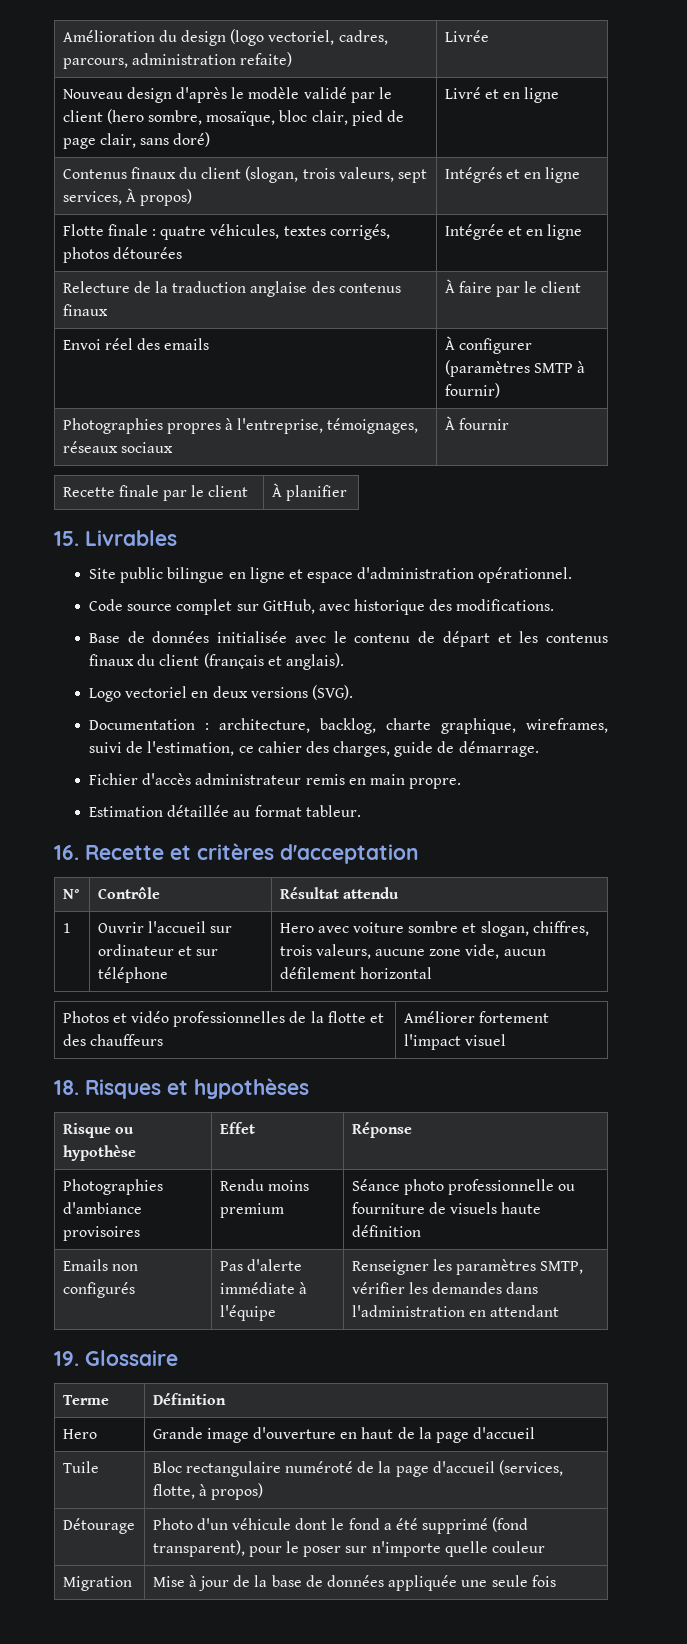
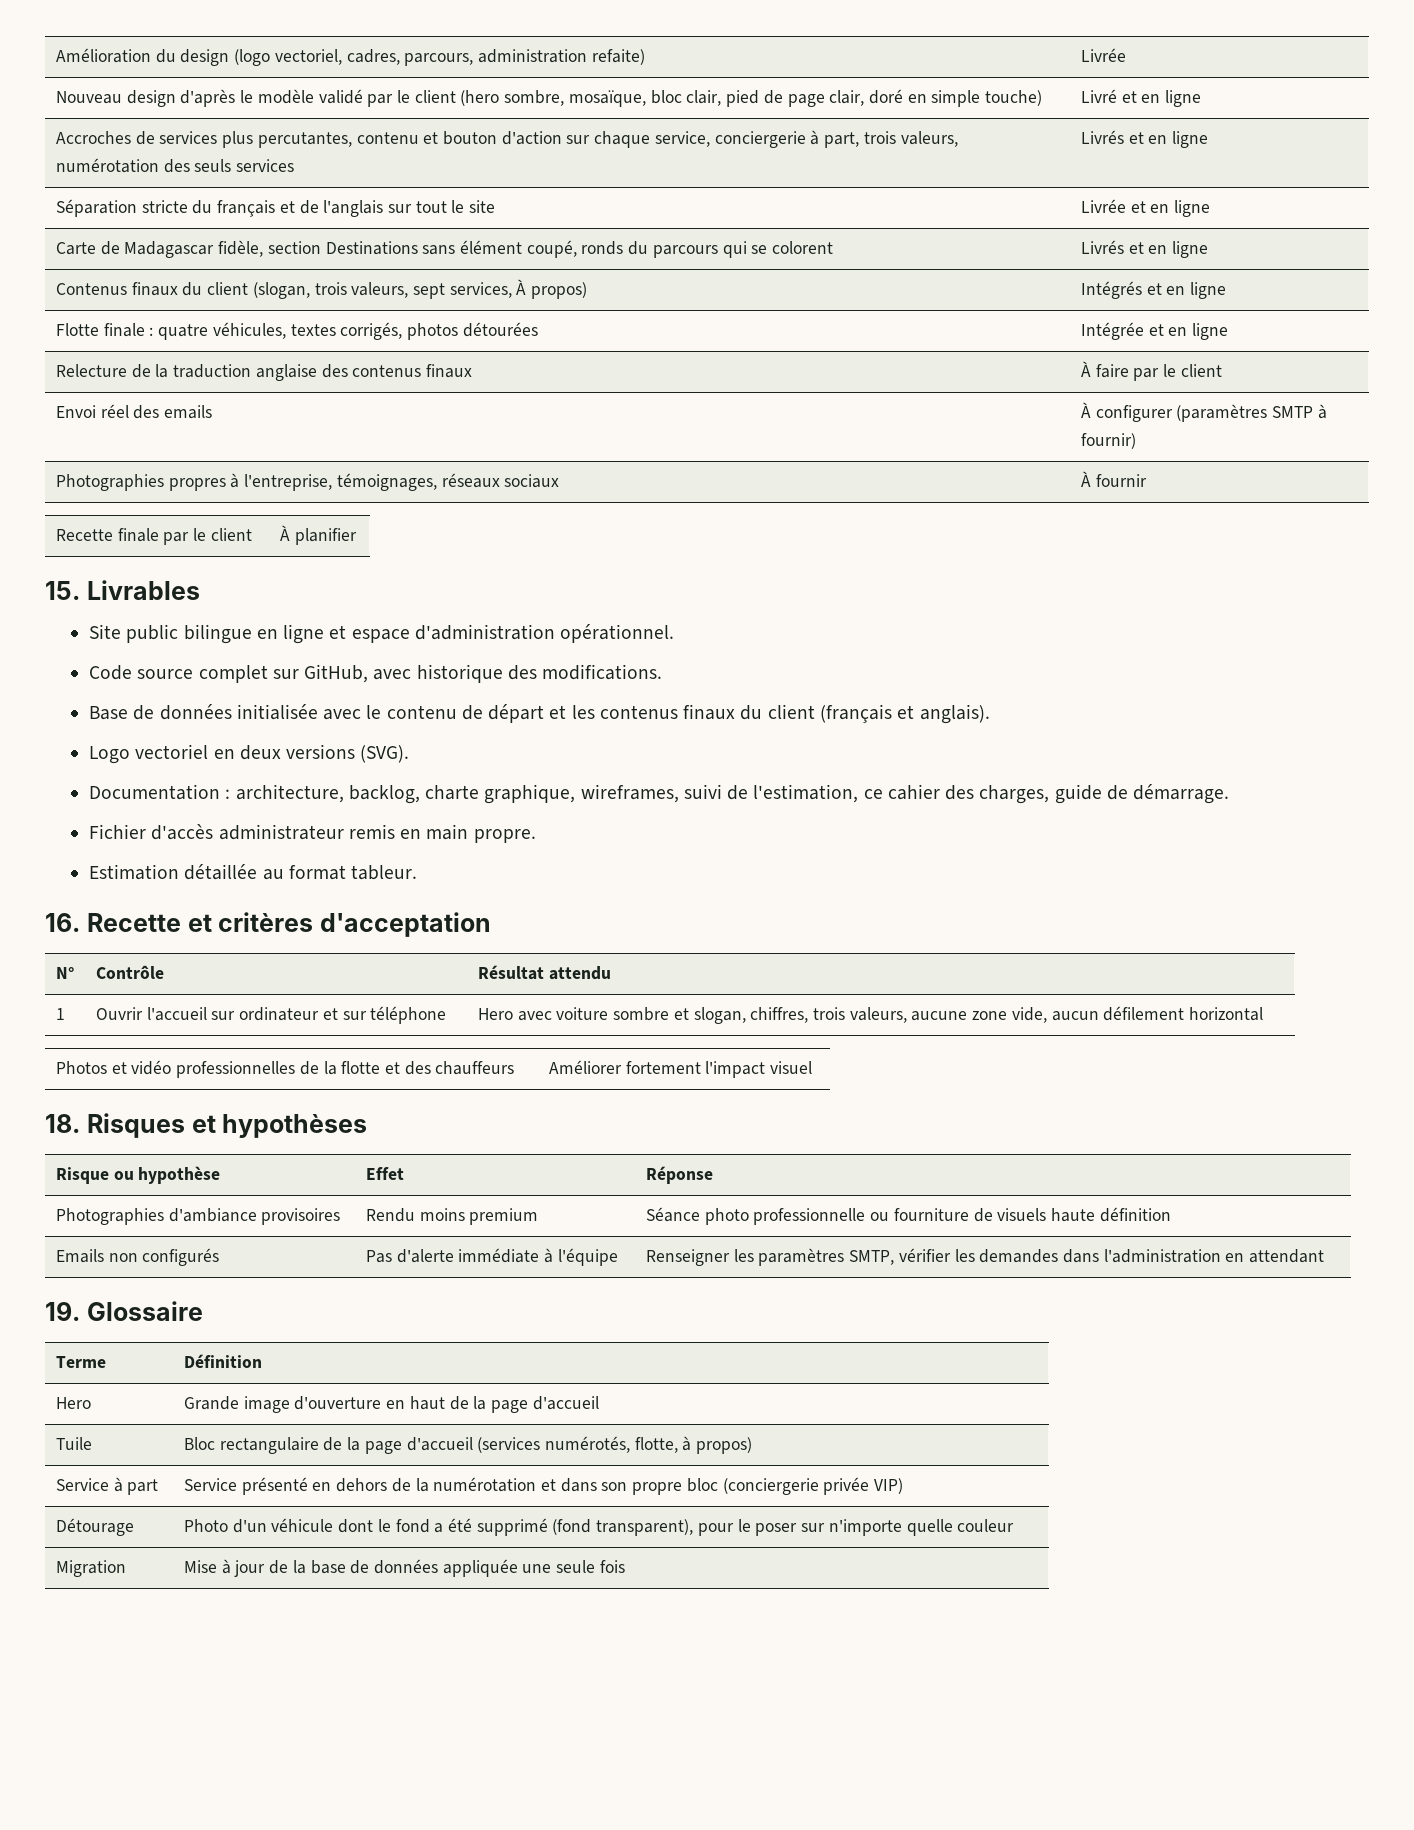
- Nouveau design d'après le modèle validé par le client (hero sombre, mosaïque, bloc clair, pied de page clair, sans doré) | Livré et en ligne
+ Nouveau design d'après le modèle validé par le client (hero sombre, mosaïque, bloc clair, pied de page clair, doré en simple touche) | Livré et en ligne
+ Accroches de services plus percutantes, contenu et bouton d'action sur chaque service, conciergerie à part, trois valeurs, numérotation des seuls services | Livrés et en ligne
+ Séparation stricte du français et de l'anglais sur tout le site | Livrée et en ligne
+ Carte de Madagascar fidèle, section Destinations sans élément coupé, ronds du parcours qui se colorent | Livrés et en ligne
- Tuile | Bloc rectangulaire numéroté de la page d'accueil (services, flotte, à propos)
+ Tuile | Bloc rectangulaire de la page d'accueil (services numérotés, flotte, à propos)
+ Service à part | Service présenté en dehors de la numérotation et dans son propre bloc (conciergerie privée VIP)

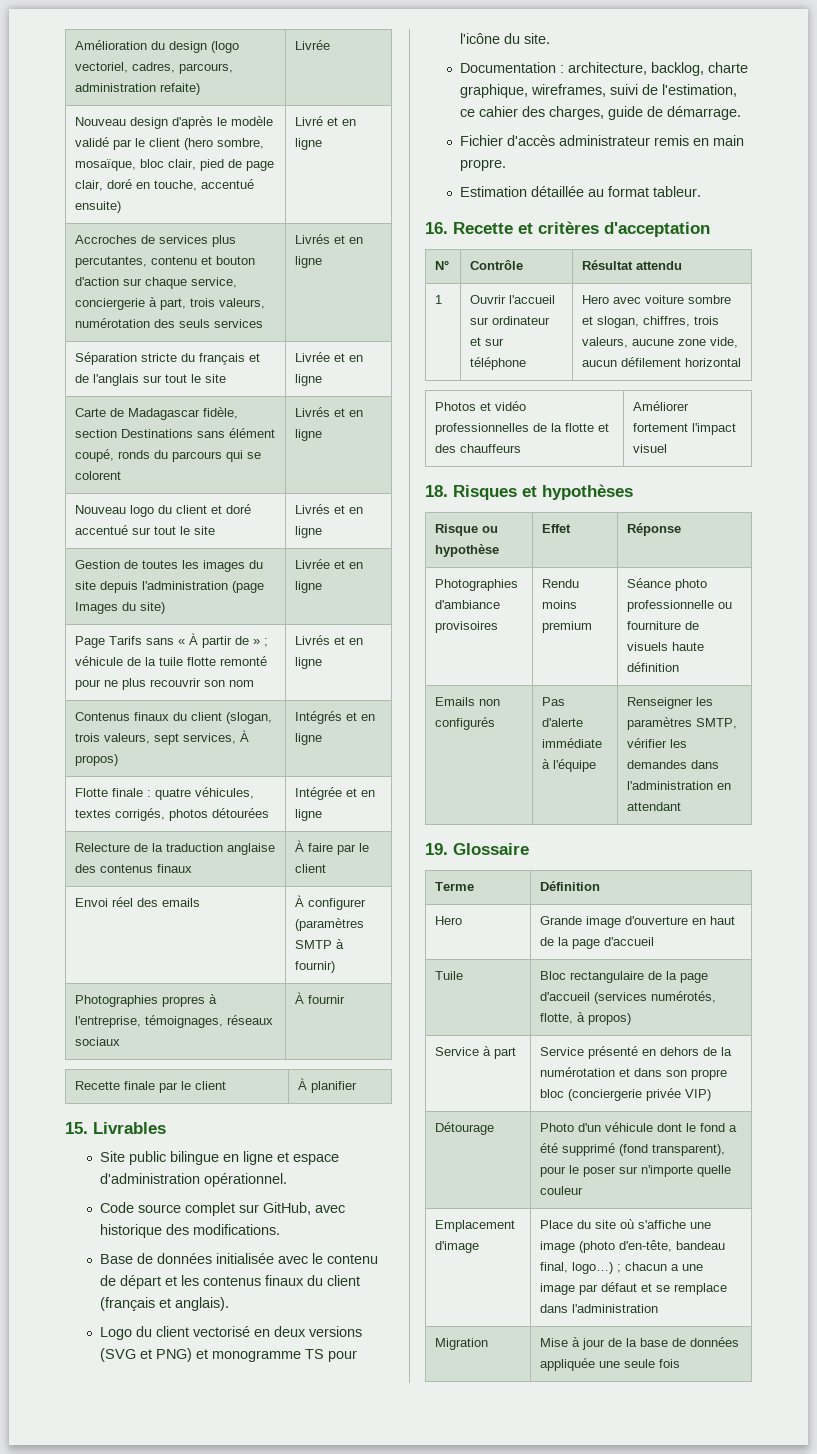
- Nouveau design d'après le modèle validé par le client (hero sombre, mosaïque, bloc clair, pied de page clair, doré en simple touche) | Livré et en ligne
+ Nouveau design d'après le modèle validé par le client (hero sombre, mosaïque, bloc clair, pied de page clair, doré en touche, accentué ensuite) | Livré et en ligne
+ Nouveau logo du client et doré accentué sur tout le site | Livrés et en ligne
+ Gestion de toutes les images du site depuis l'administration (page Images du site) | Livrée et en ligne
+ Page Tarifs sans « À partir de » ; véhicule de la tuile flotte remonté pour ne plus recouvrir son nom | Livrés et en ligne
- Logo vectoriel en deux versions (SVG).
+ Logo du client vectorisé en deux versions (SVG et PNG) et monogramme TS pour l'icône du site.
+ Emplacement d'image | Place du site où s'affiche une image (photo d'en-tête, bandeau final, logo…) ; chacun a une image par défaut et se remplace dans l'administration

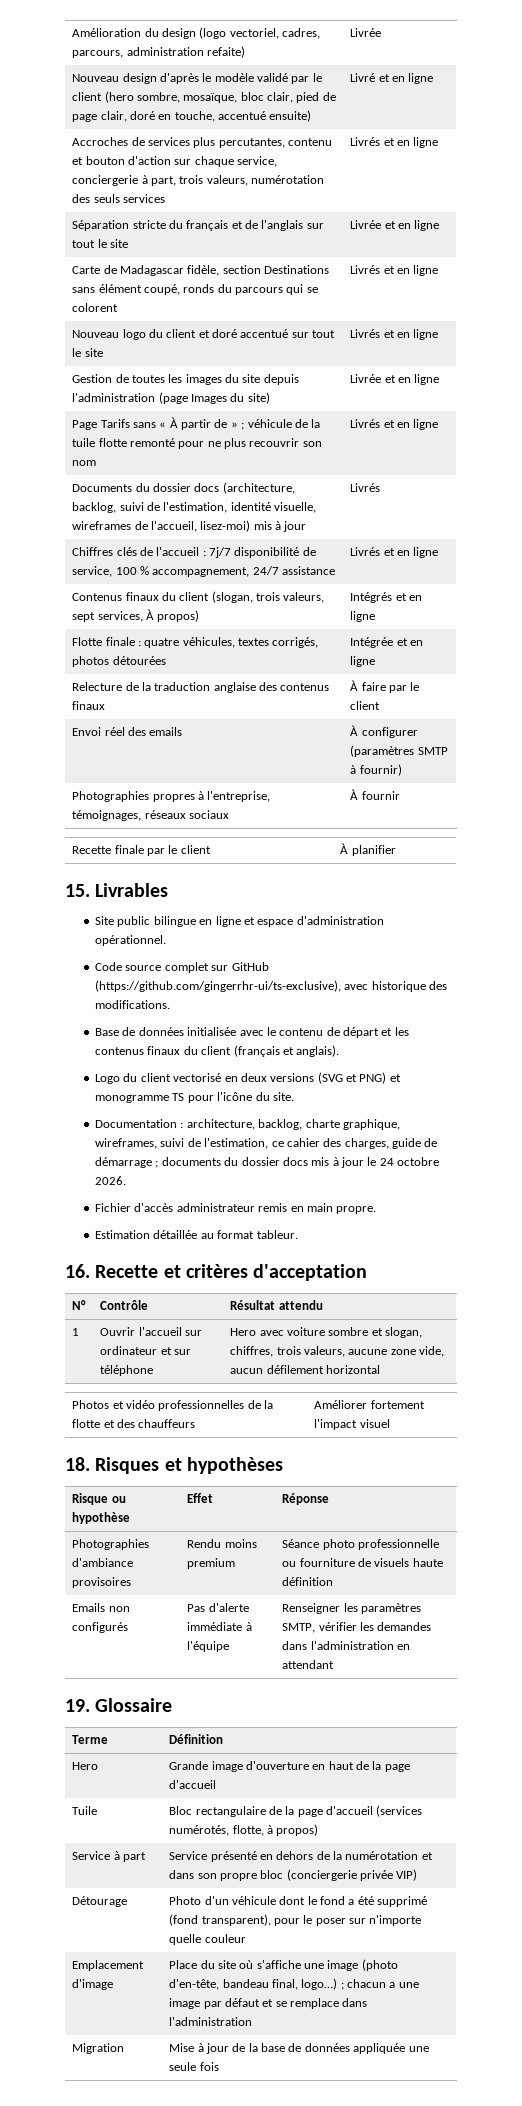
+ Documents du dossier docs (architecture, backlog, suivi de l'estimation, identité visuelle, wireframes de l'accueil, lisez-moi) mis à jour | Livrés
+ Chiffres clés de l'accueil : 7j/7 disponibilité de service, 100 % accompagnement, 24/7 assistance | Livrés et en ligne
- Code source complet sur GitHub, avec historique des modifications.
+ Code source complet sur GitHub (https://github.com/gingerrhr-ui/ts-exclusive), avec historique des modifications.
- Documentation : architecture, backlog, charte graphique, wireframes, suivi de l'estimation, ce cahier des charges, guide de démarrage.
+ Documentation : architecture, backlog, charte graphique, wireframes, suivi de l'estimation, ce cahier des charges, guide de démarrage ; documents du dossier docs mis à jour le 24 octobre 2026.

